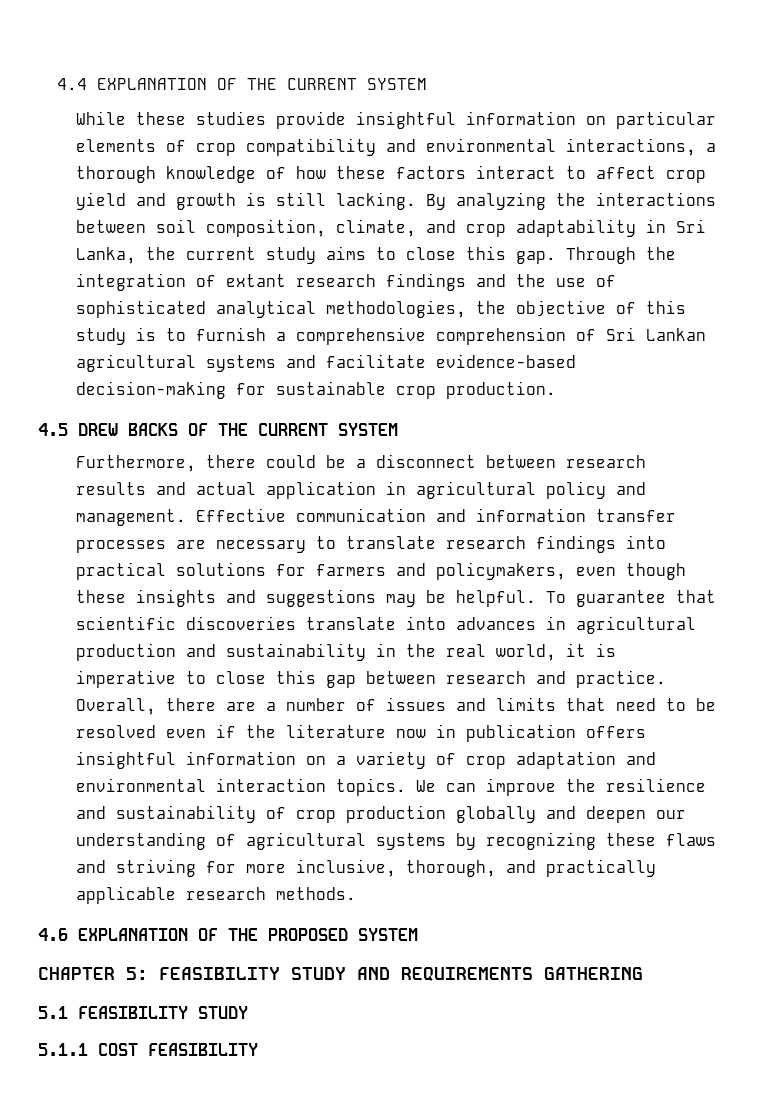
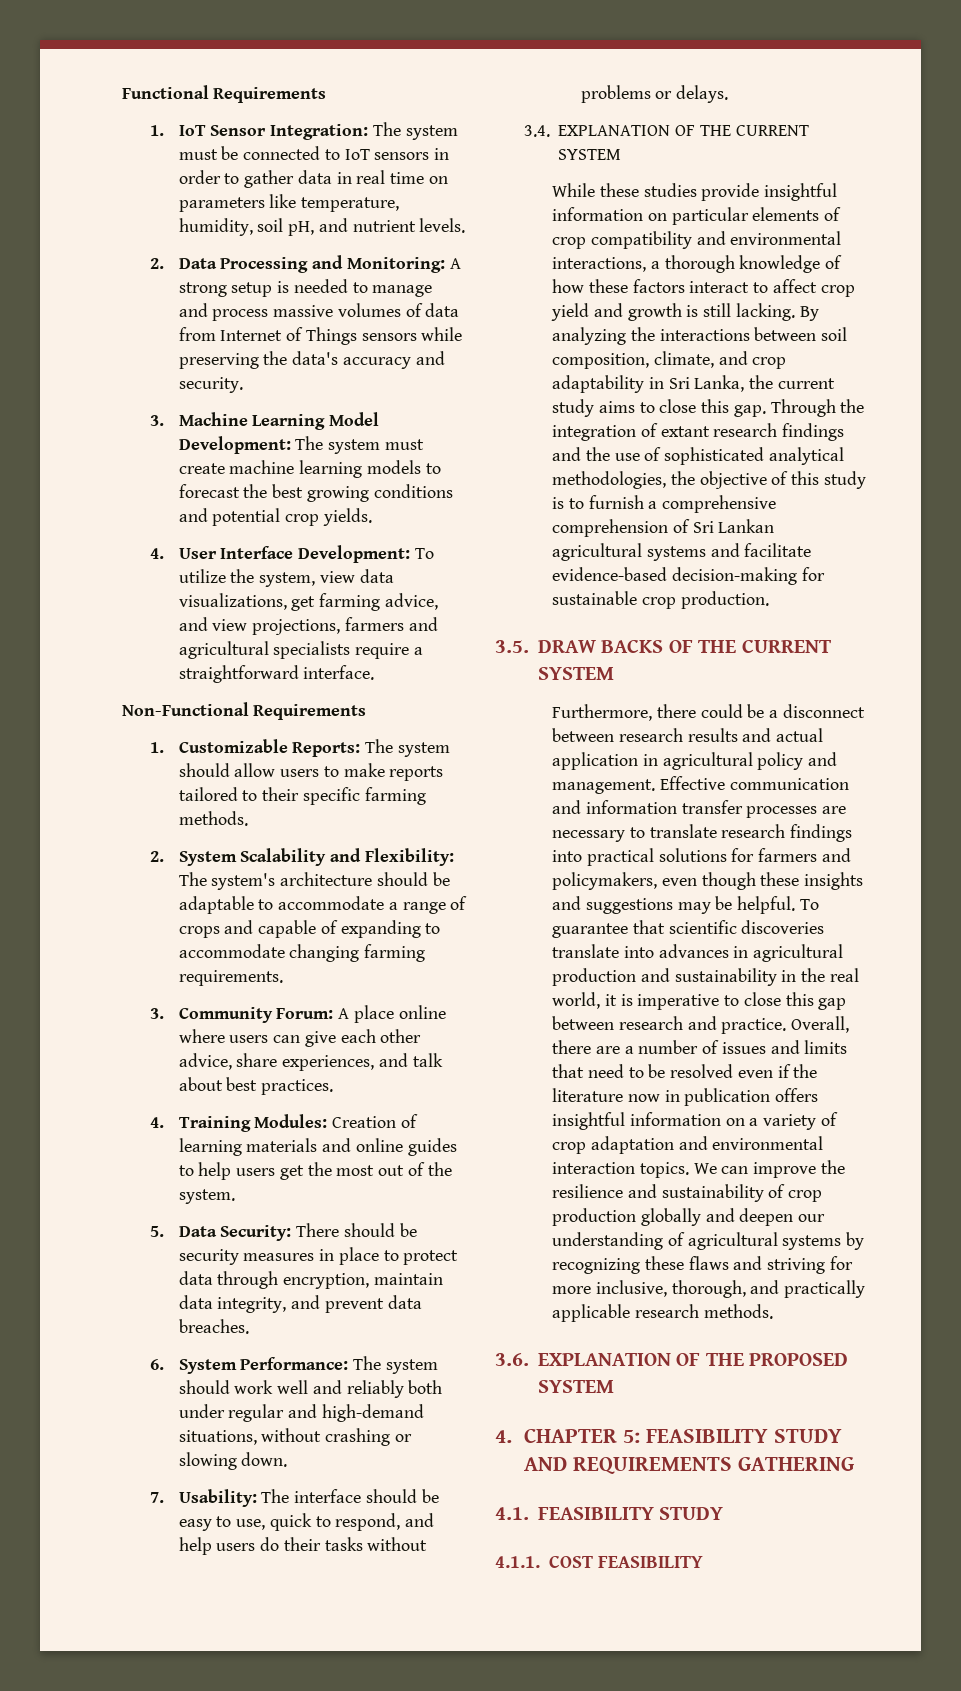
- 4.4 EXPLANATION OF THE CURRENT SYSTEM
+ Functional Requirements
+ 1. IoT Sensor Integration: The system must be connected to IoT sensors in order to gather data in real time on parameters like temperature, humidity, soil pH, and nutrient levels.
+ 2. Data Processing and Monitoring: A strong setup is needed to manage and process massive volumes of data from Internet of Things sensors while preserving the data's accuracy and security.
+ 3. Machine Learning Model Development: The system must create machine learning models to forecast the best growing conditions and potential crop yields.
+ 4. User Interface Development: To utilize the system, view data visualizations, get farming advice, and view projections, farmers and agricultural specialists require a straightforward interface.
+ Non-Functional Requirements
+ 1. Customizable Reports: The system should allow users to make reports tailored to their specific farming methods.
+ 2. System Scalability and Flexibility: The system's architecture should be adaptable to accommodate a range of crops and capable of expanding to accommodate changing farming requirements.
+ 3. Community Forum: A place online where users can give each other advice, share experiences, and talk about best practices.
+ 4. Training Modules: Creation of learning materials and online guides to help users get the most out of the system.
+ 5. Data Security: There should be security measures in place to protect data through encryption, maintain data integrity, and prevent data breaches.
+ 6. System Performance: The system should work well and reliably both under regular and high-demand situations, without crashing or slowing down.
+ 7. Usability: The interface should be easy to use, quick to respond, and help users do their tasks without problems or delays.
+ 3.4. EXPLANATION OF THE CURRENT SYSTEM
- 4.5 DREW BACKS OF THE CURRENT SYSTEM
+ 3.5. DRAW BACKS OF THE CURRENT SYSTEM
- 4.6 EXPLANATION OF THE PROPOSED SYSTEM
+ 3.6. EXPLANATION OF THE PROPOSED SYSTEM
- CHAPTER 5: FEASIBILITY STUDY AND REQUIREMENTS GATHERING
+ 4. CHAPTER 5: FEASIBILITY STUDY AND REQUIREMENTS GATHERING
- 5.1 FEASIBILITY STUDY
+ 4.1. FEASIBILITY STUDY
- 5.1.1 COST FEASIBILITY
+ 4.1.1. COST FEASIBILITY

